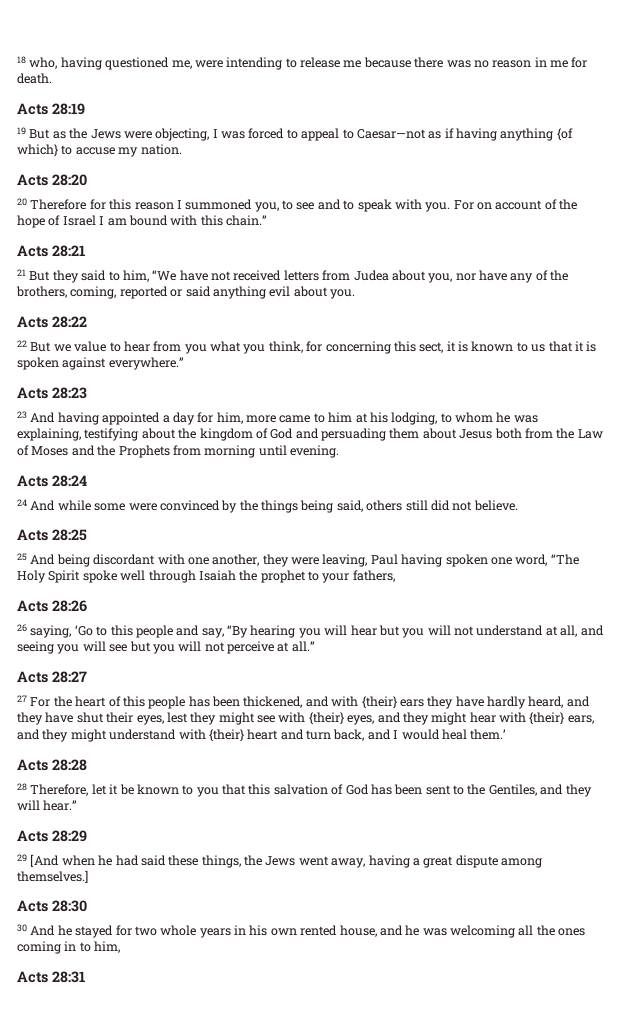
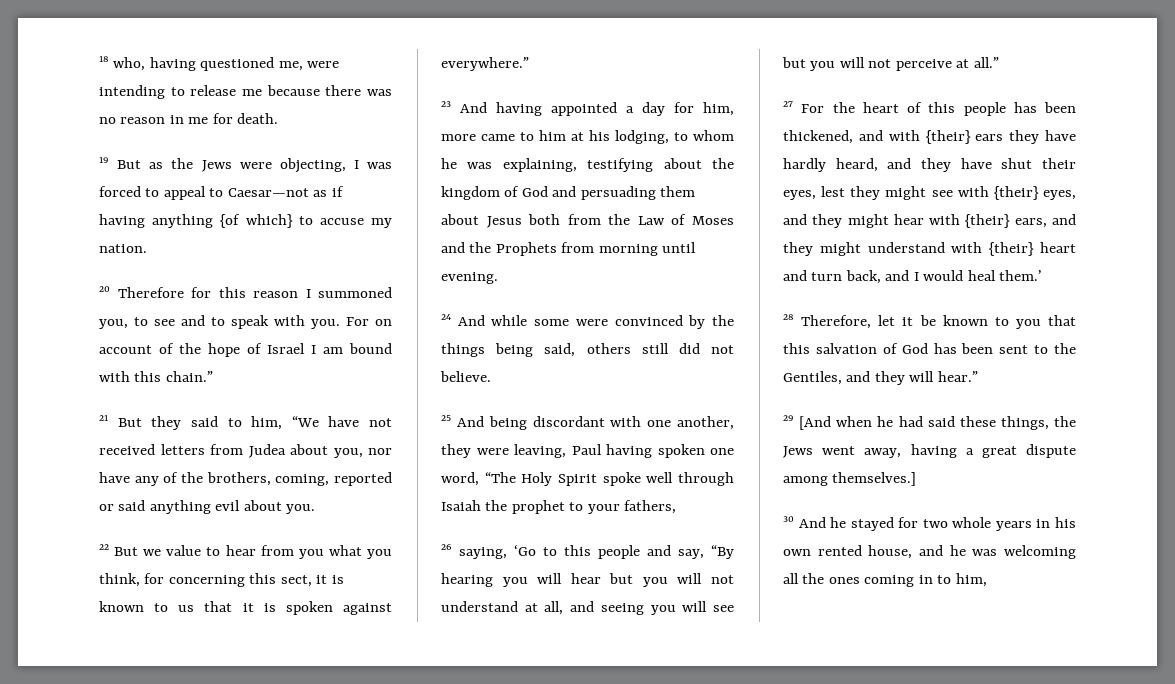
- Acts 28:19
- Acts 28:20
- Acts 28:21
- Acts 28:22
- Acts 28:23
- Acts 28:24
- Acts 28:25
- Acts 28:26
- Acts 28:27
- Acts 28:28
- Acts 28:29
- Acts 28:30
- Acts 28:31

